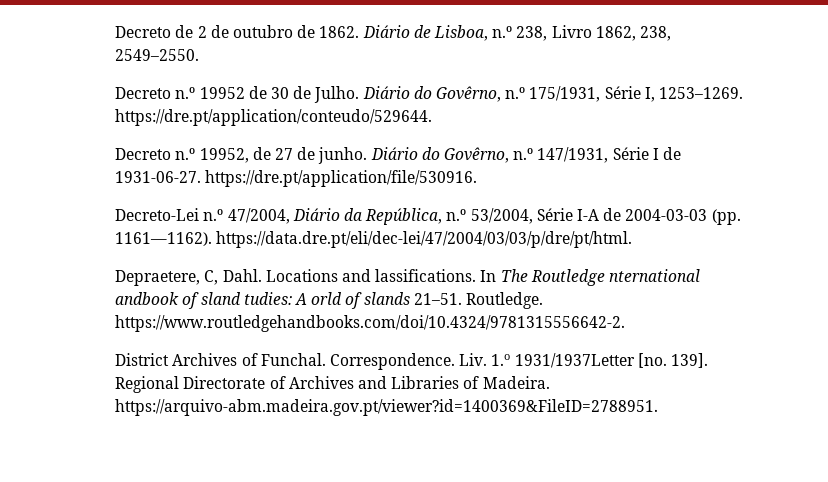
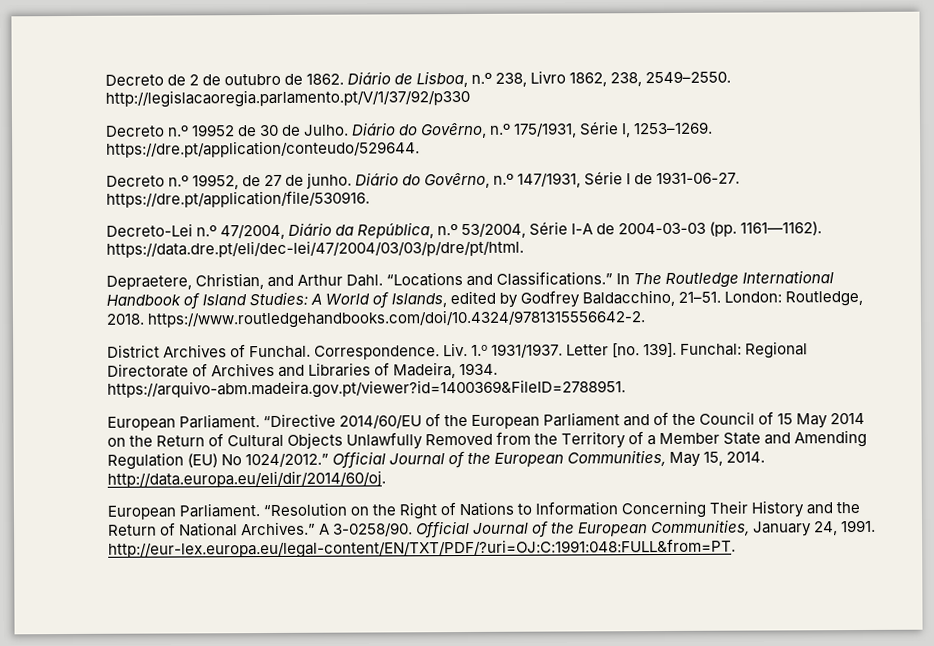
- Diário de Lisboa, n.º 238, Livro 1862, 238, 2549–2550.
+ Diário de Lisboa, n.º 238, Livro 1862, 238, 2549–2550. http://legislacaoregia.parlamento.pt/V/1/37/92/p330
- Depraetere, C, Dahl. Locations and lassifications. In The Routledge nternational andbook of sland tudies: A orld of slands 21–51. Routledge. https://www.routledgehandbooks.com/doi/10.4324/9781315556642-2.
+ Depraetere, Christian, and Arthur Dahl. “Locations and Classifications.” In The Routledge International Handbook of Island Studies: A World of Islands, edited by Godfrey Baldacchino, 21–51. London: Routledge, 2018. https://www.routledgehandbooks.com/doi/10.4324/9781315556642-2.
- Liv. 1.o 1931/1937Letter [no. 139].
+ Liv. 1.o 1931/1937. Letter [no. 139].
- Regional Directorate of Archives and Libraries of Madeira. https://arquivo-abm.madeira.gov.pt/viewer?id=1400369&FileID=2788951.
+ Funchal: Regional Directorate of Archives and Libraries of Madeira, 1934. https://arquivo-abm.madeira.gov.pt/viewer?id=1400369&FileID=2788951.
+ European Parliament. “Directive 2014/60/EU of the European Parliament and of the Council of 15 May 2014 on the Return of Cultural Objects Unlawfully Removed from the Territory of a Member State and Amending Regulation (EU) No 1024/2012.” Official Journal of the European Communities, May 15, 2014. http://data.europa.eu/eli/dir/2014/60/oj.
+ European Parliament. “Resolution on the Right of Nations to Information Concerning Their History and the Return of National Archives.” A 3-0258/90. Official Journal of the European Communities, January 24, 1991. http://eur-lex.europa.eu/legal-content/EN/TXT/PDF/?uri=OJ:C:1991:048:FULL&from=PT.

